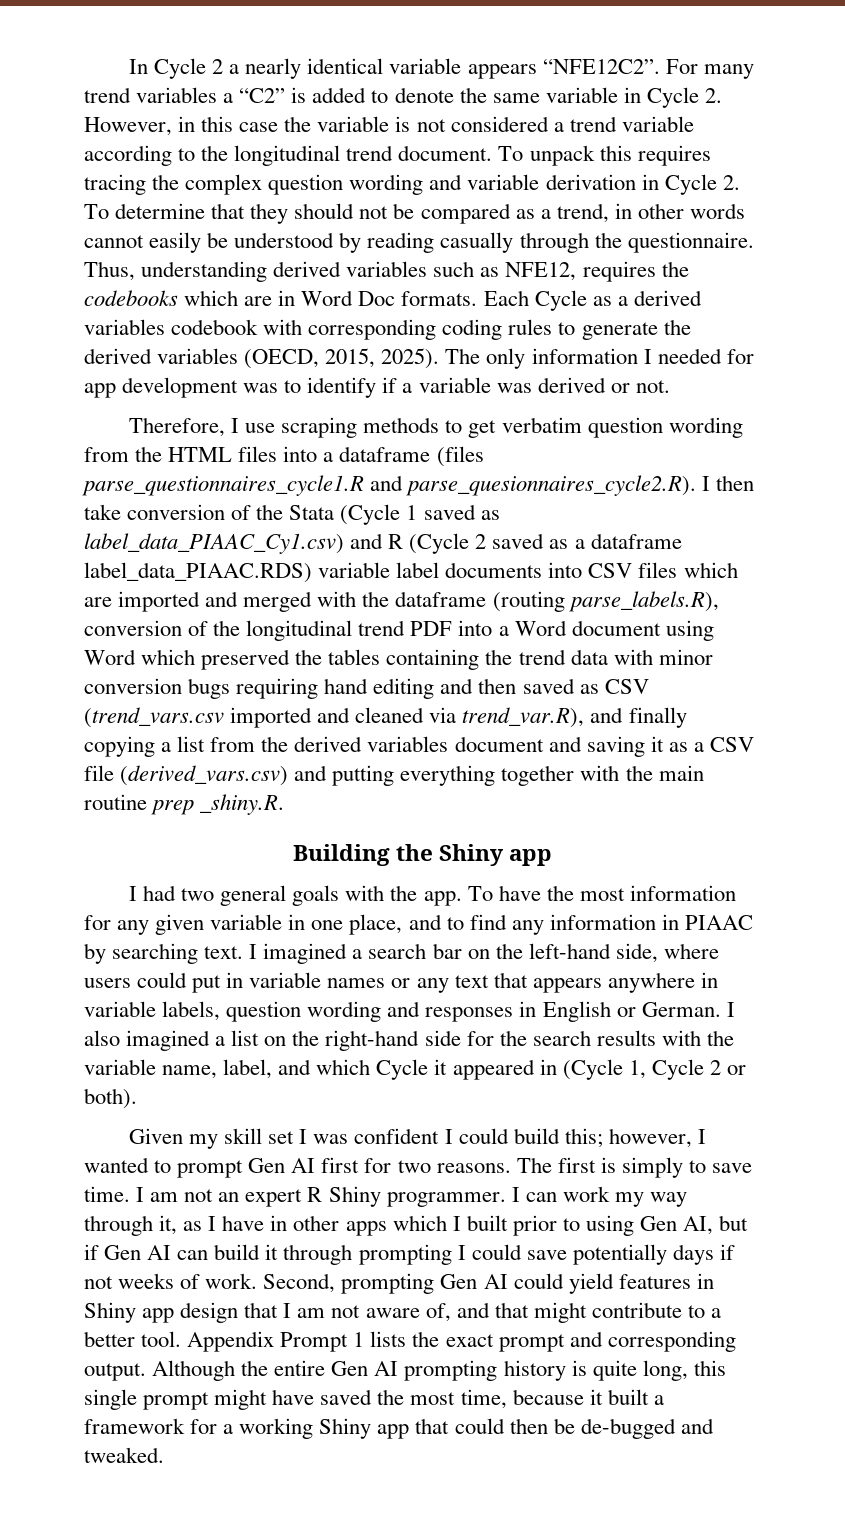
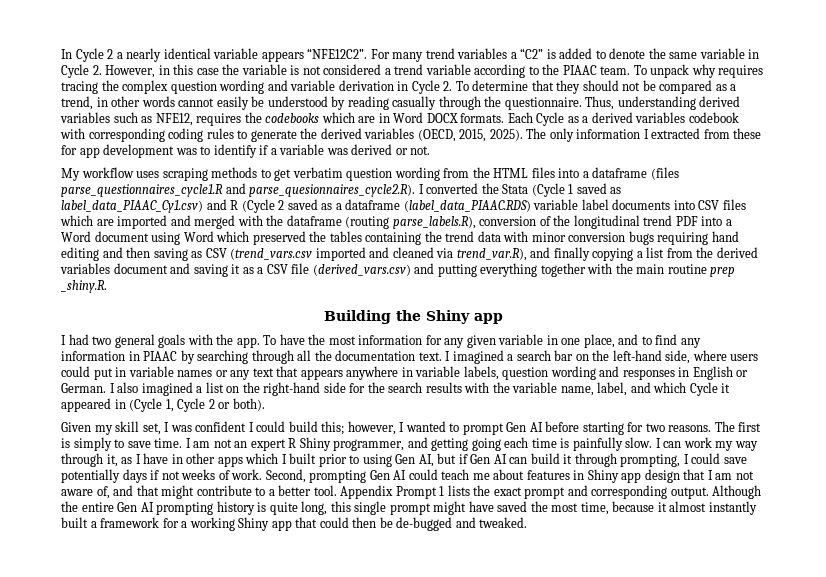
- For many trend variables a “C2” is added to denote the same variable in Cycle 2. However, in this case the variable is not considered a trend variable according to the longitudinal trend document.
+ For many trend variables a “C2” is added to denote the same variable in Cycle 2. However, in this case the variable is not considered a trend variable according to the PIAAC team.
- To unpack this requires tracing the complex question wording and variable derivation in Cycle 2. To determine that they should not be compared as a trend, in other words cannot easily be understood by reading casually through the questionnaire.
+ To unpack why requires tracing the complex question wording and variable derivation in Cycle 2. To determine that they should not be compared as a trend, in other words cannot easily be understood by reading casually through the questionnaire.
- Thus, understanding derived variables such as NFE12, requires the codebooks which are in Word Doc formats.
+ Thus, understanding derived variables such as NFE12, requires the codebooks which are in Word DOCX formats.
- The only information I needed for app development was to identify if a variable was derived or not.
+ The only information I extracted from these for app development was to identify if a variable was derived or not.
- Therefore, I use scraping methods to get verbatim question wording from the HTML files into a dataframe (files parse_questionnaires_cycle1.R and parse_quesionnaires_cycle2.R). I then take conversion of the Stata (Cycle 1 saved as label_data_PIAAC_Cy1.csv) and R (Cycle 2 saved as a dataframe label_data_PIAAC.RDS) variable label documents into CSV files which are imported and merged with the dataframe (routing parse_labels.R), conversion of the longitudinal trend PDF into a Word document using Word which preserved the tables containing the trend data with minor conversion bugs requiring hand editing and then saved as CSV (trend_vars.csv imported and cleaned via trend_var.R), and finally copying a list from the derived variables document and saving it as a CSV file (derived_vars.csv) and putting everything together with the main routine prep _shiny.R.
+ My workflow uses scraping methods to get verbatim question wording from the HTML files into a dataframe (files parse_questionnaires_cycle1.R and parse_quesionnaires_cycle2.R). I converted the Stata (Cycle 1 saved as label_data_PIAAC_Cy1.csv) and R (Cycle 2 saved as a dataframe (label_data_PIAAC.RDS) variable label documents into CSV files which are imported and merged with the dataframe (routing parse_labels.R), conversion of the longitudinal trend PDF into a Word document using Word which preserved the tables containing the trend data with minor conversion bugs requiring hand editing and then saving as CSV (trend_vars.csv imported and cleaned via trend_var.R), and finally copying a list from the derived variables document and saving it as a CSV file (derived_vars.csv) and putting everything together with the main routine prep _shiny.R.
- To have the most information for any given variable in one place, and to find any information in PIAAC by searching text.
+ To have the most information for any given variable in one place, and to find any information in PIAAC by searching through all the documentation text.
- Given my skill set I was confident I could build this; however, I wanted to prompt Gen AI first for two reasons.
+ Given my skill set, I was confident I could build this; however, I wanted to prompt Gen AI before starting for two reasons.
- I am not an expert R Shiny programmer.
+ I am not an expert R Shiny programmer, and getting going each time is painfully slow.
- I can work my way through it, as I have in other apps which I built prior to using Gen AI, but if Gen AI can build it through prompting I could save potentially days if not weeks of work.
+ I can work my way through it, as I have in other apps which I built prior to using Gen AI, but if Gen AI can build it through prompting, I could save potentially days if not weeks of work.
- Second, prompting Gen AI could yield features in Shiny app design that I am not aware of, and that might contribute to a better tool.
+ Second, prompting Gen AI could teach me about features in Shiny app design that I am not aware of, and that might contribute to a better tool.
- Although the entire Gen AI prompting history is quite long, this single prompt might have saved the most time, because it built a framework for a working Shiny app that could then be de-bugged and tweaked.
+ Although the entire Gen AI prompting history is quite long, this single prompt might have saved the most time, because it almost instantly built a framework for a working Shiny app that could then be de-bugged and tweaked.

